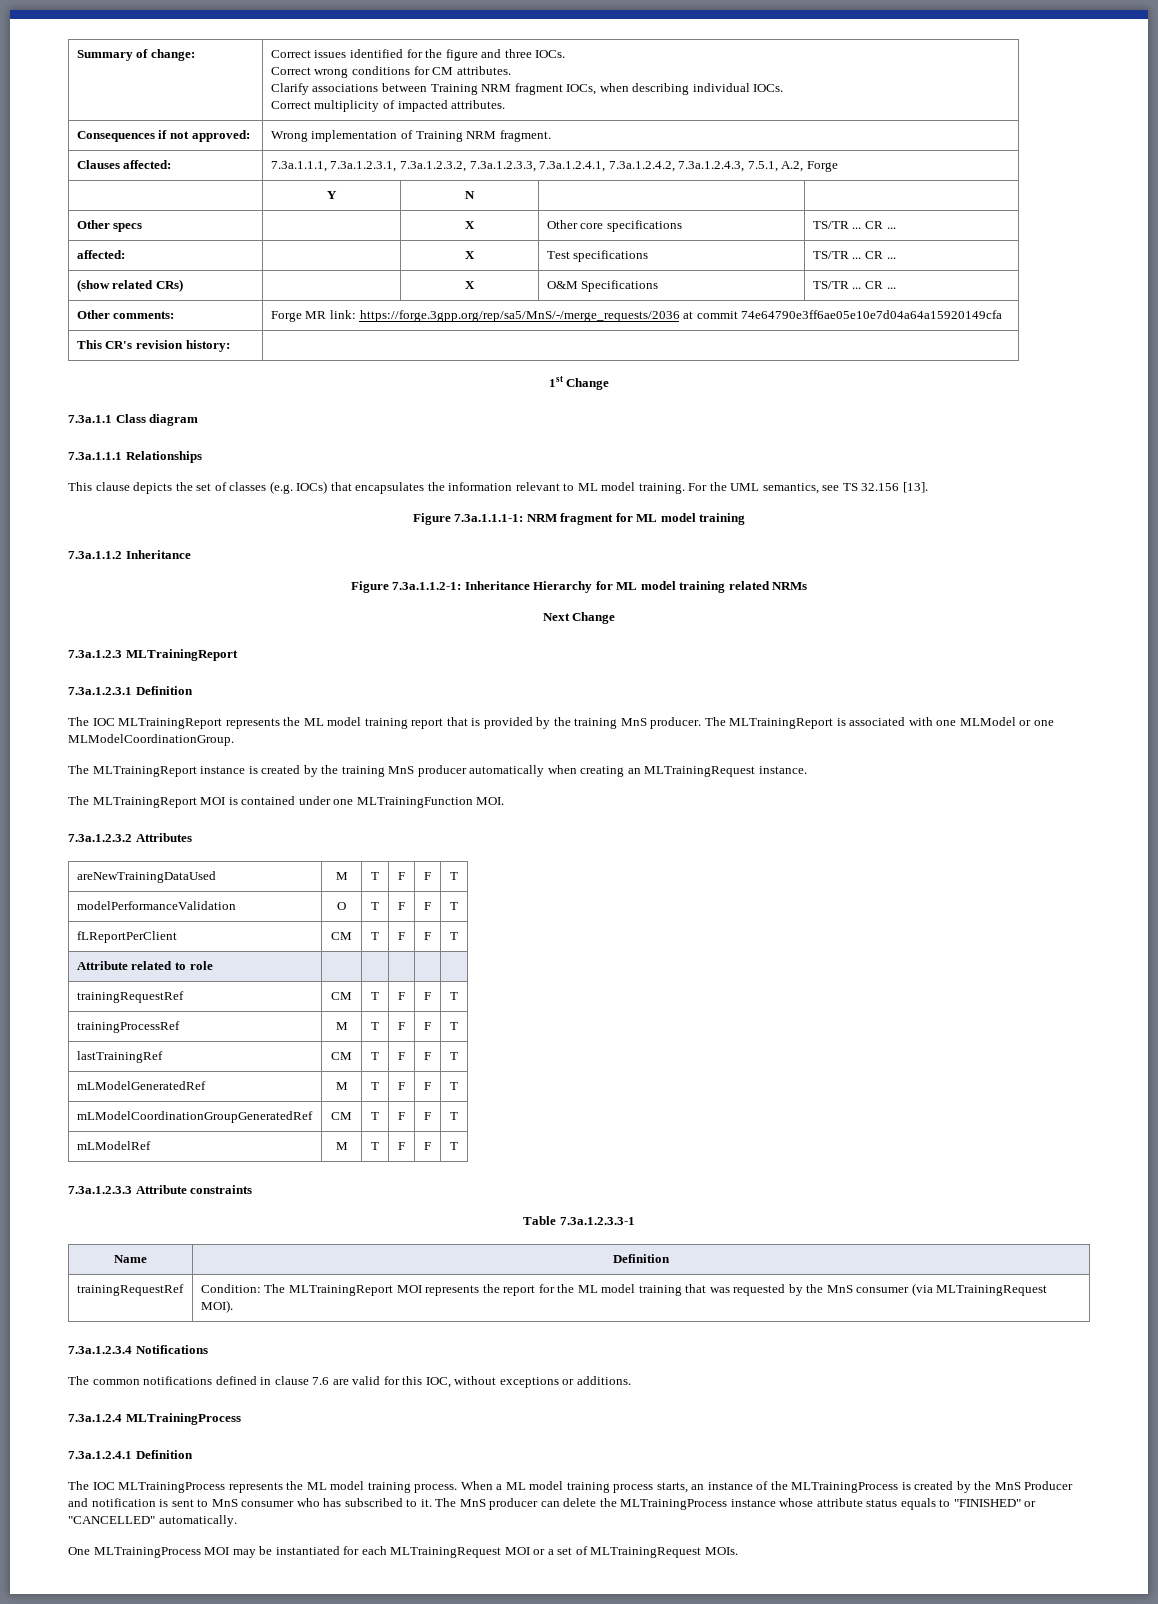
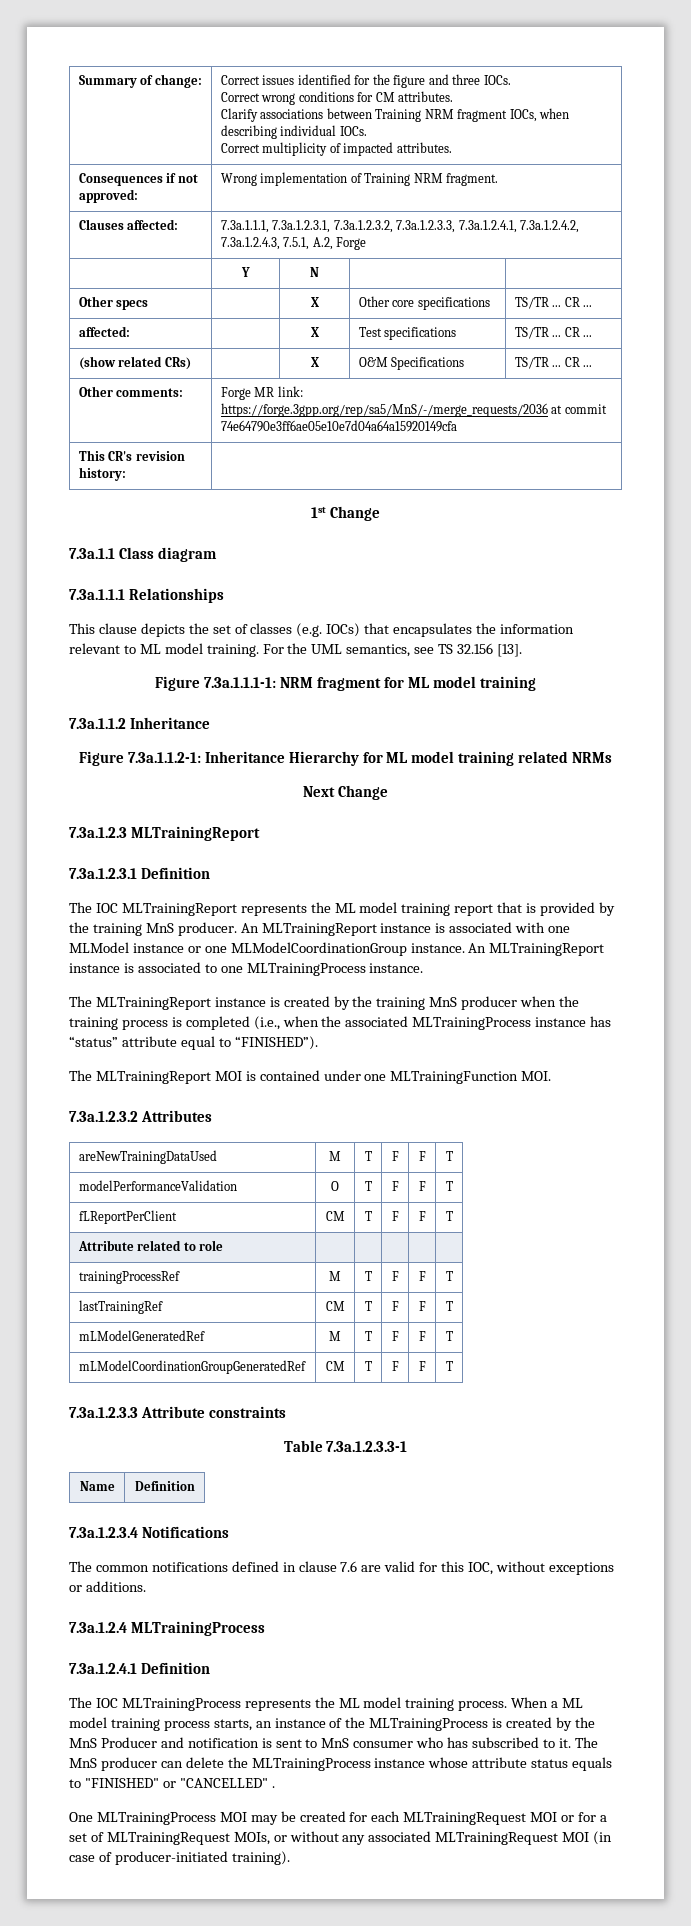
- The MLTrainingReport is associated with one MLModel or one MLModelCoordinationGroup.
+ An MLTrainingReport instance is associated with one MLModel instance or one MLModelCoordinationGroup instance. An MLTrainingReport instance is associated to one MLTrainingProcess instance.
- The MLTrainingReport instance is created by the training MnS producer automatically when creating an MLTrainingRequest instance.
+ The MLTrainingReport instance is created by the training MnS producer when the training process is completed (i.e., when the associated MLTrainingProcess instance has “status” attribute equal to “FINISHED”).
- trainingRequestRef | CM | T | F | F | T
- mLModelRef | M | T | F | F | T
- trainingRequestRef | Condition: The MLTrainingReport MOI represents the report for the ML model training that was requested by the MnS consumer (via MLTrainingRequest MOI).
- The MnS producer can delete the MLTrainingProcess instance whose attribute status equals to "FINISHED" or "CANCELLED" automatically.
+ The MnS producer can delete the MLTrainingProcess instance whose attribute status equals to "FINISHED" or "CANCELLED" .
- One MLTrainingProcess MOI may be instantiated for each MLTrainingRequest MOI or a set of MLTrainingRequest MOIs.
+ One MLTrainingProcess MOI may be created for each MLTrainingRequest MOI or for a set of MLTrainingRequest MOIs, or without any associated MLTrainingRequest MOI (in case of producer-initiated training).

